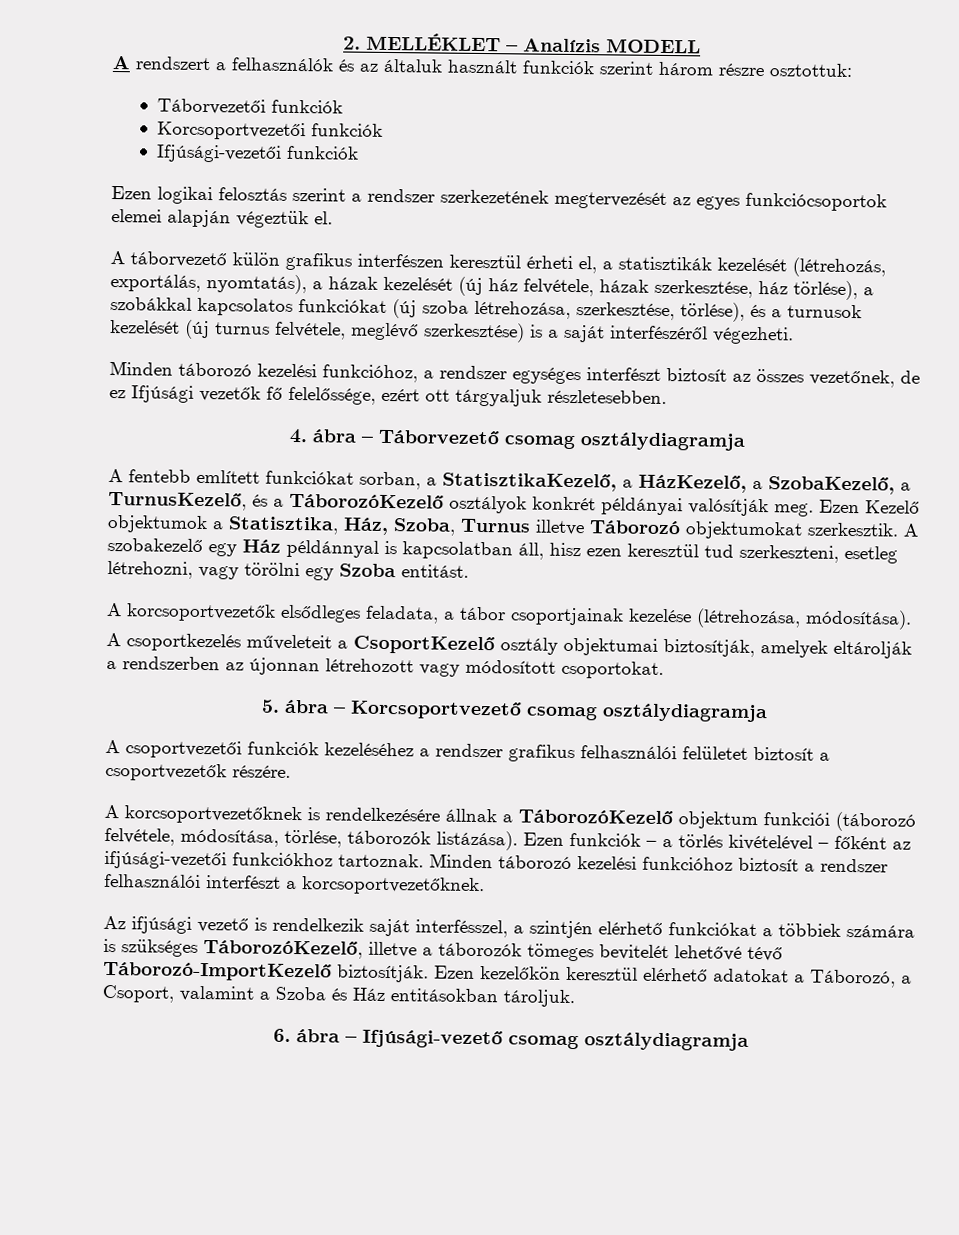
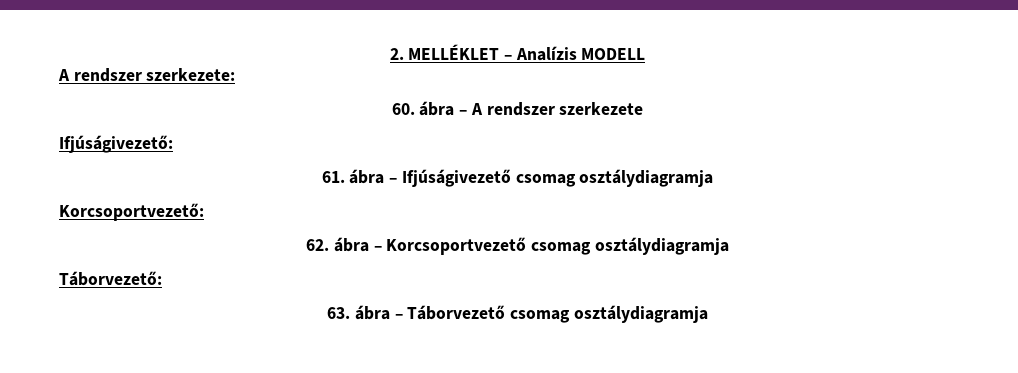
- A rendszert a felhasználók és az általuk használt funkciók szerint három részre osztottuk:
- Táborvezetői funkciók
- Korcsoportvezetői funkciók
- Ifjúsági-vezetői funkciók
- Ezen logikai felosztás szerint a rendszer szerkezetének megtervezését az egyes funkciócsoportok elemei alapján végeztük el.
- A táborvezető külön grafikus interfészen keresztül érheti el, a statisztikák kezelését (létrehozás, exportálás, nyomtatás), a házak kezelését (új ház felvétele, házak szerkesztése, ház törlése), a szobákkal kapcsolatos funkciókat (új szoba létrehozása, szerkesztése, törlése), és a turnusok kezelését (új turnus felvétele, meglévő szerkesztése) is a saját interfészéről végezheti.
- Minden táborozó kezelési funkcióhoz, a rendszer egységes interfészt biztosít az összes vezetőnek, de ez Ifjúsági vezetők fő felelőssége, ezért ott tárgyaljuk részletesebben.
- 4. ábra – Táborvezető csomag osztálydiagramja
- A fentebb említett funkciókat sorban, a StatisztikaKezelő, a HázKezelő, a SzobaKezelő, a TurnusKezelő, és a TáborozóKezelő osztályok konkrét példányai valósítják meg. Ezen Kezelő objektumok a Statisztika, Ház, Szoba, Turnus illetve Táborozó objektumokat szerkesztik. A szobakezelő egy Ház példánnyal is kapcsolatban áll, hisz ezen keresztül tud szerkeszteni, esetleg létrehozni, vagy törölni egy Szoba entitást.
- A korcsoportvezetők elsődleges feladata, a tábor csoportjainak kezelése (létrehozása, módosítása).
- A csoportkezelés műveleteit a CsoportKezelő osztály objektumai biztosítják, amelyek eltárolják a rendszerben az újonnan létrehozott vagy módosított csoportokat.
- 5. ábra – Korcsoportvezető csomag osztálydiagramja
+ A rendszer szerkezete:
+ 60. ábra – A rendszer szerkezete
+ Ifjúságivezető:
+ 61. ábra – Ifjúságivezető csomag osztálydiagramja
+ Korcsoportvezető:
+ 62. ábra – Korcsoportvezető csomag osztálydiagramja
- A csoportvezetői funkciók kezeléséhez a rendszer grafikus felhasználói felületet biztosít a csoportvezetők részére.
- A korcsoportvezetőknek is rendelkezésére állnak a TáborozóKezelő objektum funkciói (táborozó felvétele, módosítása, törlése, táborozók listázása). Ezen funkciók – a törlés kivételével – főként az ifjúsági-vezetői funkciókhoz tartoznak. Minden táborozó kezelési funkcióhoz biztosít a rendszer felhasználói interfészt a korcsoportvezetőknek.
- Az ifjúsági vezető is rendelkezik saját interfésszel, a szintjén elérhető funkciókat a többiek számára is szükséges TáborozóKezelő, illetve a táborozók tömeges bevitelét lehetővé tévő Táborozó-ImportKezelő biztosítják. Ezen kezelőkön keresztül elérhető adatokat a Táborozó, a Csoport, valamint a Szoba és Ház entitásokban tároljuk.
- 6. ábra – Ifjúsági-vezető csomag osztálydiagramja
+ Táborvezető:
+ 63. ábra – Táborvezető csomag osztálydiagramja

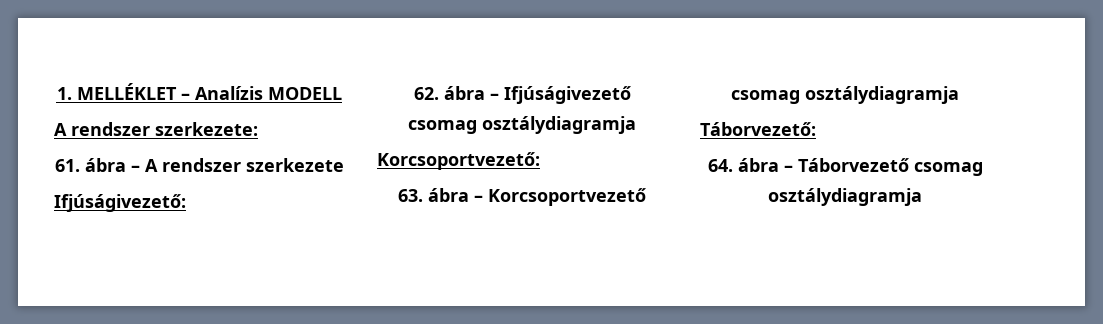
- 2. MELLÉKLET – Analízis MODELL
+ 1. MELLÉKLET – Analízis MODELL
- 60. ábra – A rendszer szerkezete
+ 61. ábra – A rendszer szerkezete
- 61. ábra – Ifjúságivezető csomag osztálydiagramja
+ 62. ábra – Ifjúságivezető csomag osztálydiagramja
- 62. ábra – Korcsoportvezető csomag osztálydiagramja
+ 63. ábra – Korcsoportvezető csomag osztálydiagramja
- 63. ábra – Táborvezető csomag osztálydiagramja
+ 64. ábra – Táborvezető csomag osztálydiagramja

